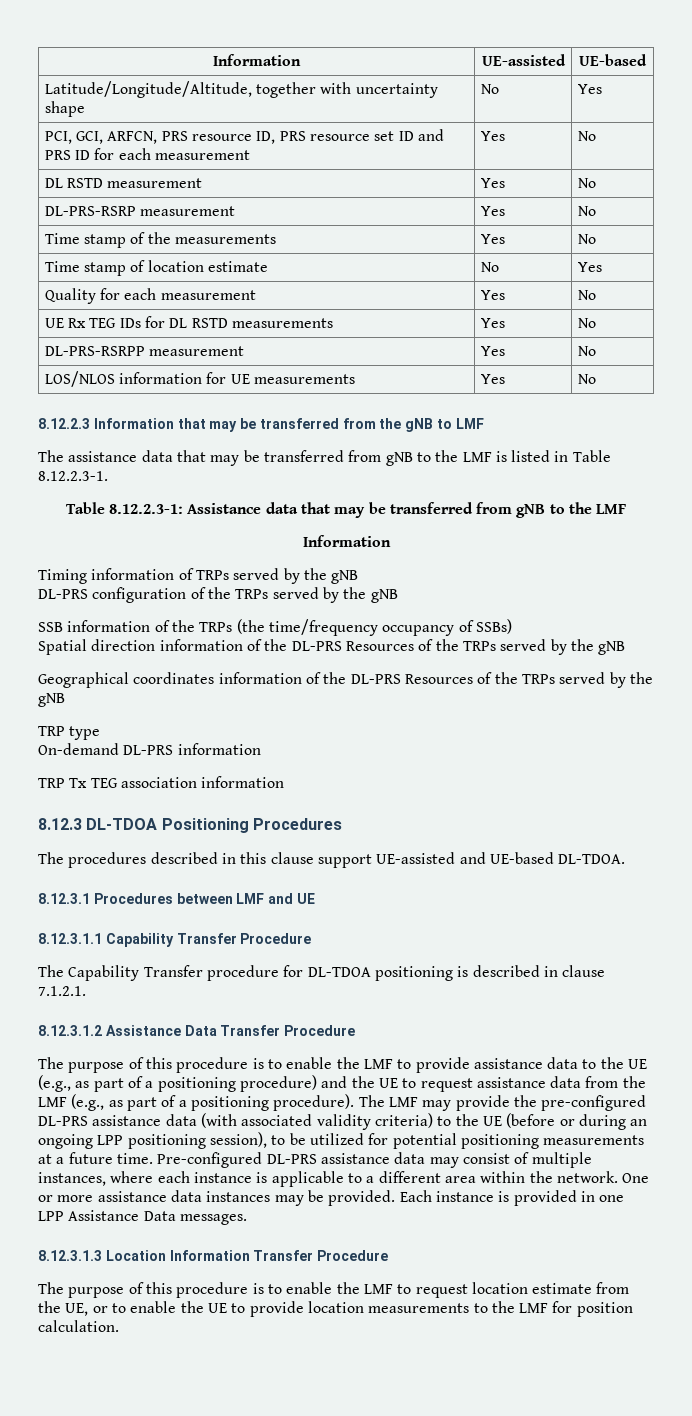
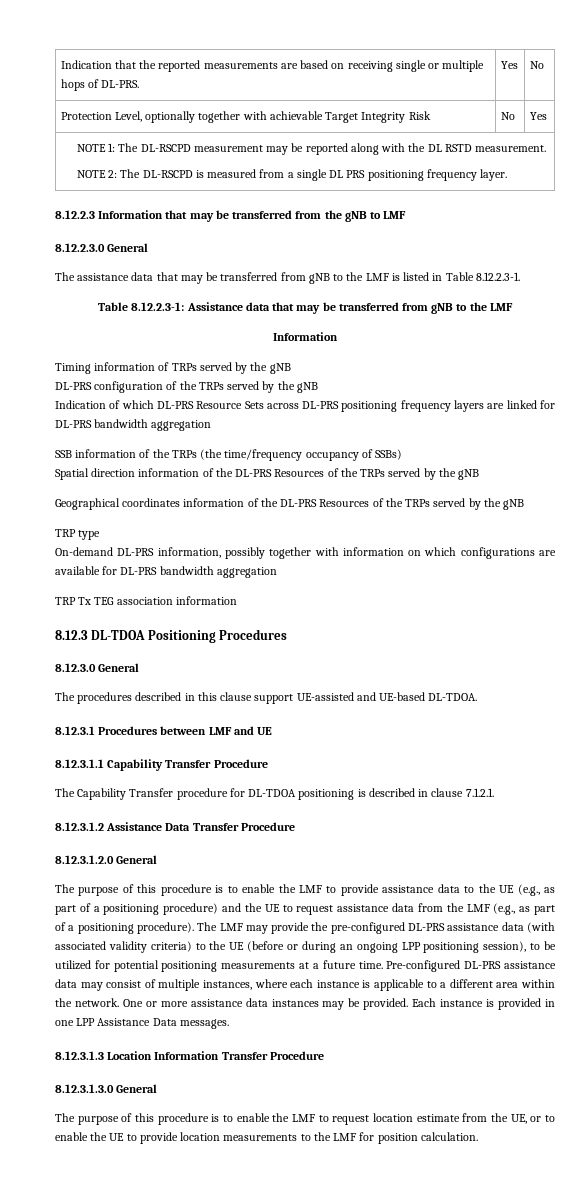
- Information | UE-assisted | UE-based
- Latitude/Longitude/Altitude, together with uncertainty shape | No | Yes
- PCI, GCI, ARFCN, PRS resource ID, PRS resource set ID and PRS ID for each measurement | Yes | No
- DL RSTD measurement | Yes | No
- DL-PRS-RSRP measurement | Yes | No
- Time stamp of the measurements | Yes | No
- Time stamp of location estimate | No | Yes
- Quality for each measurement | Yes | No
- UE Rx TEG IDs for DL RSTD measurements | Yes | No
- DL-PRS-RSRPP measurement | Yes | No
- LOS/NLOS information for UE measurements | Yes | No
+ Indication that the reported measurements are based on receiving single or multiple hops of DL-PRS. | Yes | No
+ Protection Level, optionally together with achievable Target Integrity Risk | No | Yes
+ NOTE 1: The DL-RSCPD measurement may be reported along with the DL RSTD measurement.
+ NOTE 2: The DL-RSCPD is measured from a single DL PRS positioning frequency layer.
+ 8.12.2.3.0 General
+ Indication of which DL-PRS Resource Sets across DL-PRS positioning frequency layers are linked for DL-PRS bandwidth aggregation
- On-demand DL-PRS information
+ On-demand DL-PRS information, possibly together with information on which configurations are available for DL-PRS bandwidth aggregation
+ 8.12.3.0 General
+ 8.12.3.1.2.0 General
+ 8.12.3.1.3.0 General

